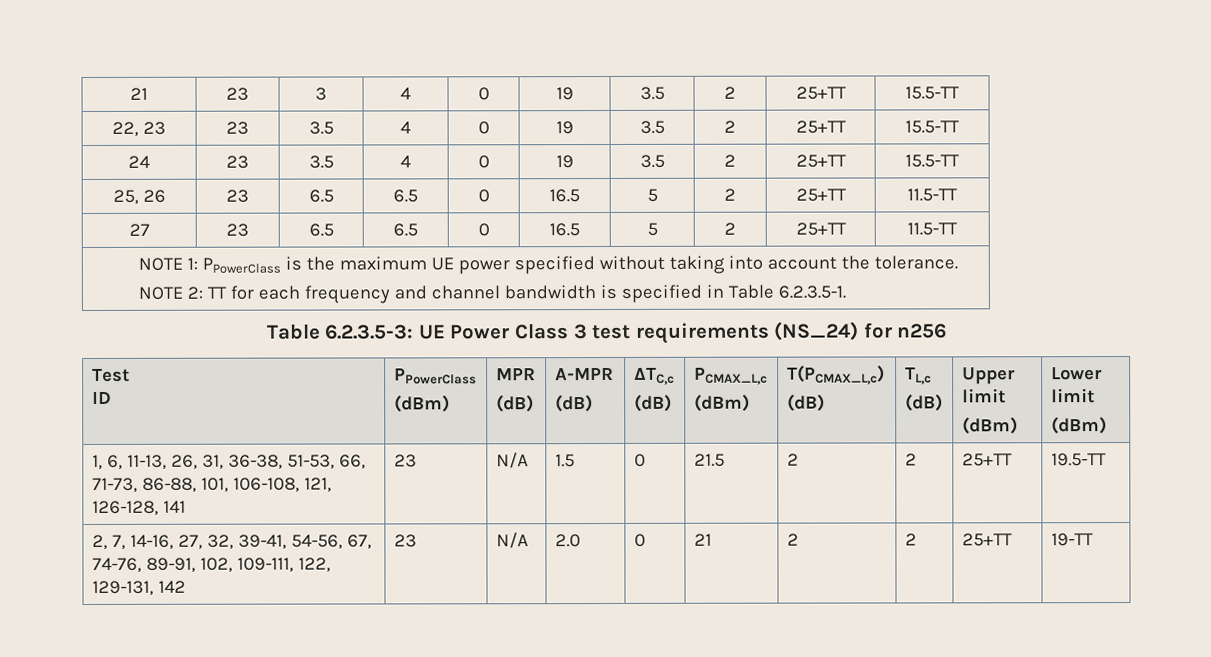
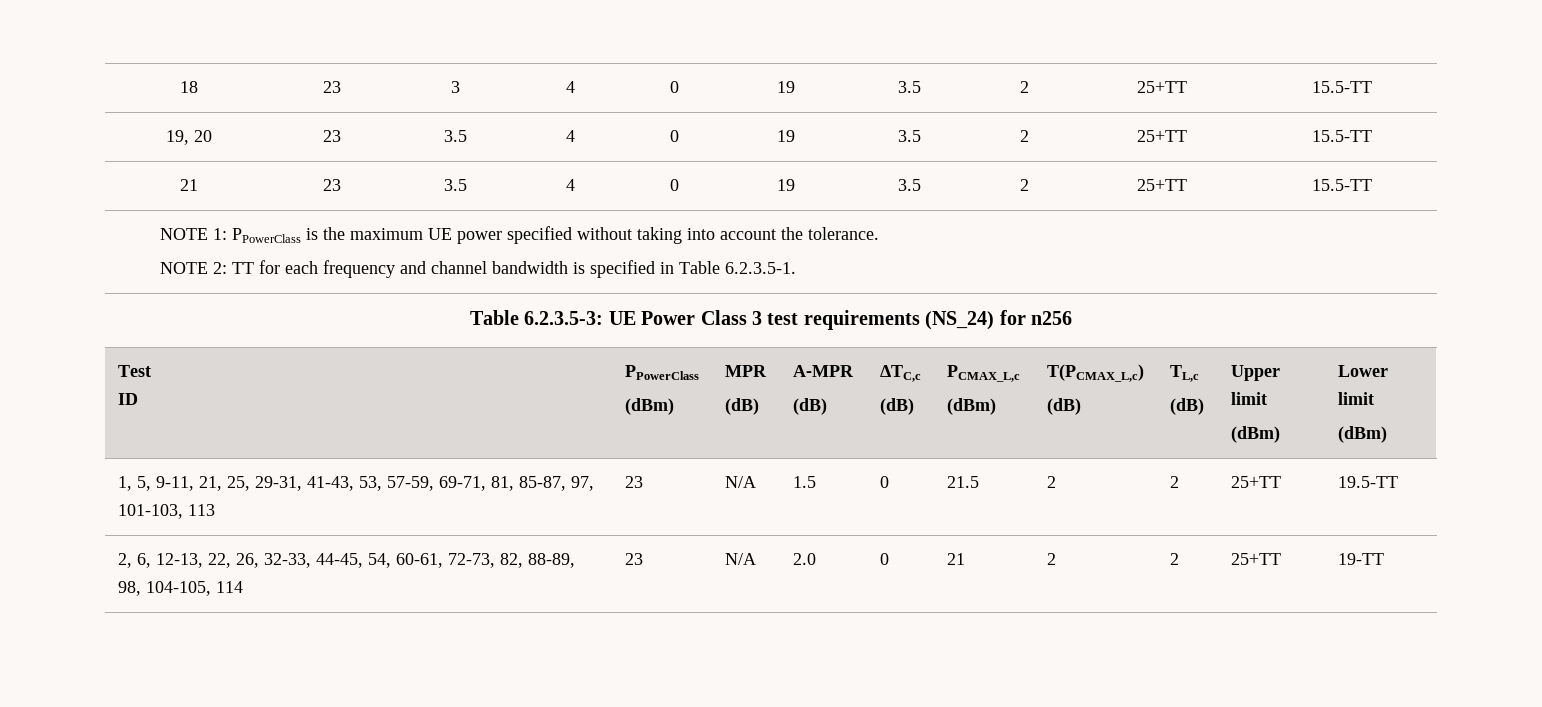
- 21 | 23 | 3 | 4 | 0 | 19 | 3.5 | 2 | 25+TT | 15.5-TT
+ 18 | 23 | 3 | 4 | 0 | 19 | 3.5 | 2 | 25+TT | 15.5-TT
- 22, 23 | 23 | 3.5 | 4 | 0 | 19 | 3.5 | 2 | 25+TT | 15.5-TT
- 24 | 23 | 3.5 | 4 | 0 | 19 | 3.5 | 2 | 25+TT | 15.5-TT
- 25, 26 | 23 | 6.5 | 6.5 | 0 | 16.5 | 5 | 2 | 25+TT | 11.5-TT
- 27 | 23 | 6.5 | 6.5 | 0 | 16.5 | 5 | 2 | 25+TT | 11.5-TT
+ 19, 20 | 23 | 3.5 | 4 | 0 | 19 | 3.5 | 2 | 25+TT | 15.5-TT
+ 21 | 23 | 3.5 | 4 | 0 | 19 | 3.5 | 2 | 25+TT | 15.5-TT
- 1, 6, 11-13, 26, 31, 36-38, 51-53, 66, 71-73, 86-88, 101, 106-108, 121, 126-128, 141 | 23 | N/A | 1.5 | 0 | 21.5 | 2 | 2 | 25+TT | 19.5-TT
+ 1, 5, 9-11, 21, 25, 29-31, 41-43, 53, 57-59, 69-71, 81, 85-87, 97, 101-103, 113 | 23 | N/A | 1.5 | 0 | 21.5 | 2 | 2 | 25+TT | 19.5-TT
- 2, 7, 14-16, 27, 32, 39-41, 54-56, 67, 74-76, 89-91, 102, 109-111, 122, 129-131, 142 | 23 | N/A | 2.0 | 0 | 21 | 2 | 2 | 25+TT | 19-TT
+ 2, 6, 12-13, 22, 26, 32-33, 44-45, 54, 60-61, 72-73, 82, 88-89, 98, 104-105, 114 | 23 | N/A | 2.0 | 0 | 21 | 2 | 2 | 25+TT | 19-TT

